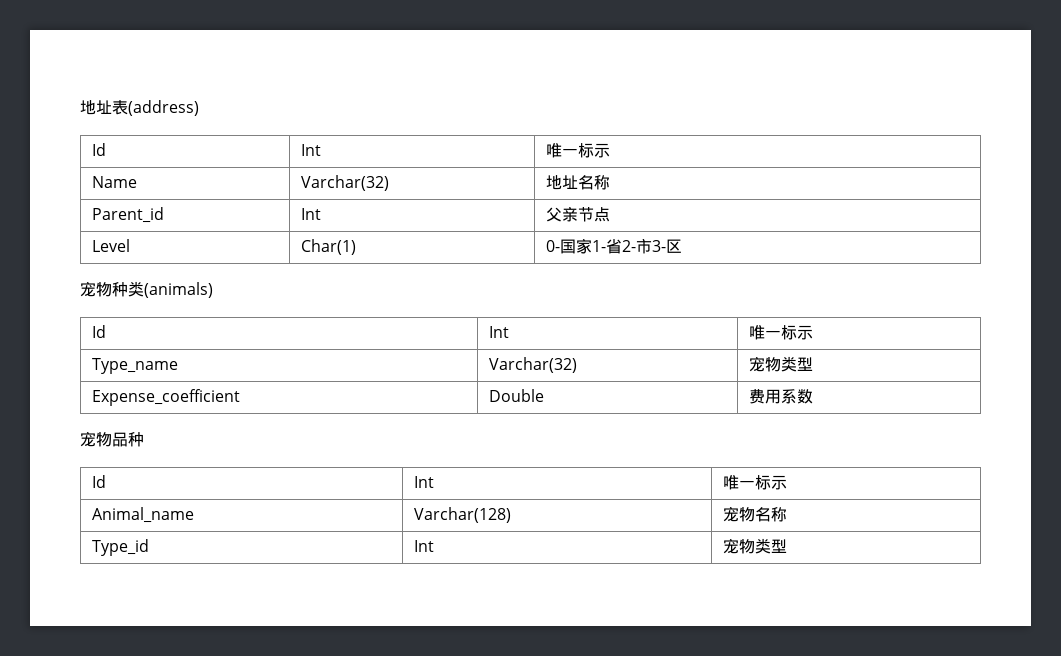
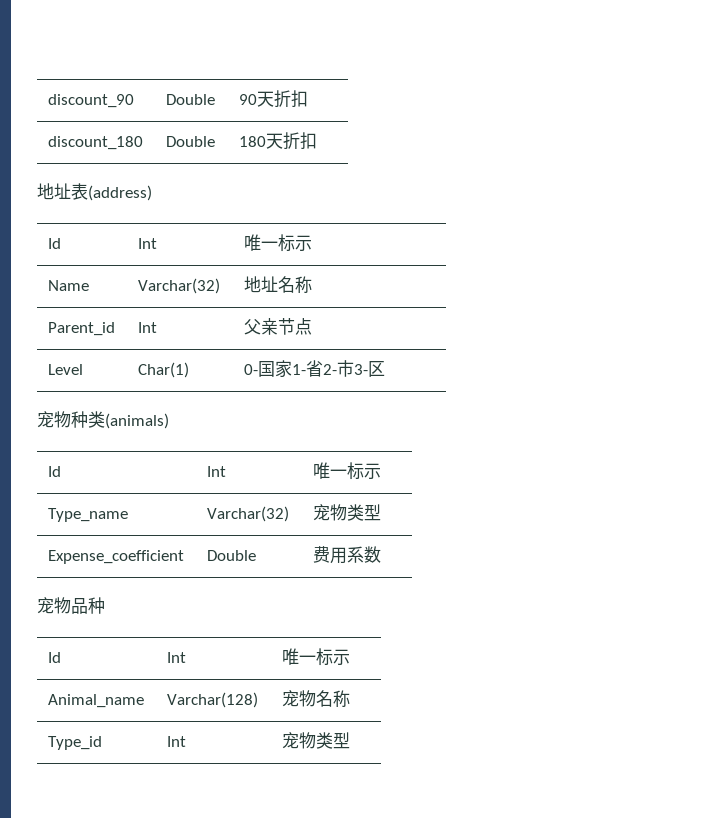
+ discount_90 | Double | 90天折扣
+ discount_180 | Double | 180天折扣

